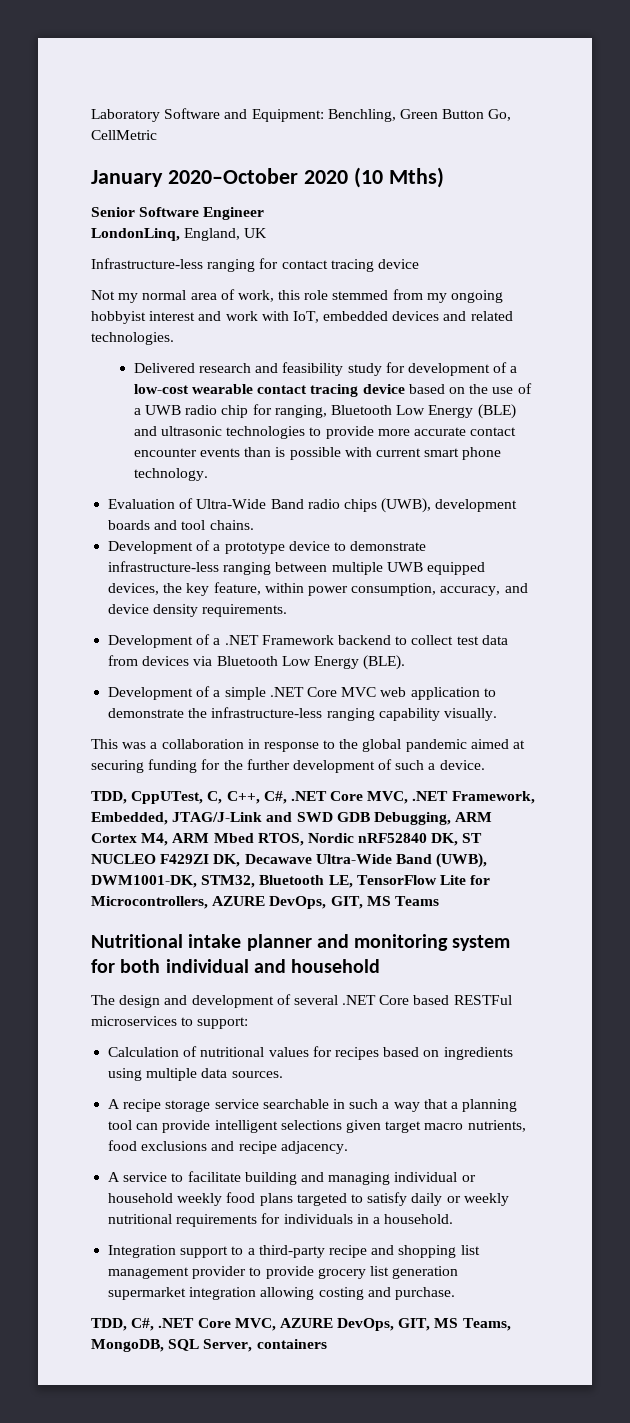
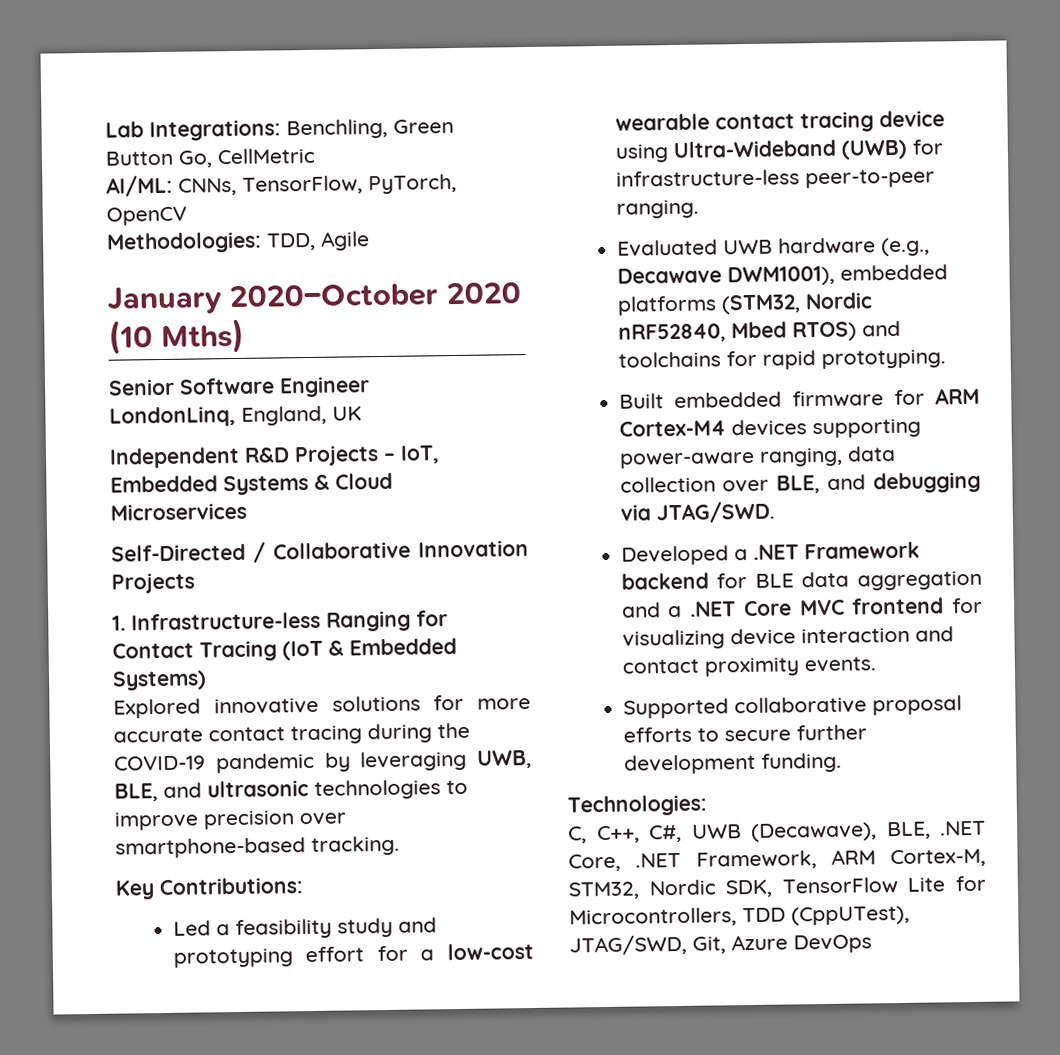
- Laboratory Software and Equipment: Benchling, Green Button Go, CellMetric
+ Lab Integrations: Benchling, Green Button Go, CellMetric
+ AI/ML: CNNs, TensorFlow, PyTorch, OpenCV
+ Methodologies: TDD, Agile
- Infrastructure-less ranging for contact tracing device
- Not my normal area of work, this role stemmed from my ongoing hobbyist interest and work with IoT, embedded devices and related technologies.
- Delivered research and feasibility study for development of a low-cost wearable contact tracing device based on the use of a UWB radio chip for ranging, Bluetooth Low Energy (BLE) and ultrasonic technologies to provide more accurate contact encounter events than is possible with current smart phone technology.
- Evaluation of Ultra-Wide Band radio chips (UWB), development boards and tool chains.
- Development of a prototype device to demonstrate infrastructure-less ranging between multiple UWB equipped devices, the key feature, within power consumption, accuracy, and device density requirements.
- Development of a .NET Framework backend to collect test data from devices via Bluetooth Low Energy (BLE).
- Development of a simple .NET Core MVC web application to demonstrate the infrastructure-less ranging capability visually.
- This was a collaboration in response to the global pandemic aimed at securing funding for the further development of such a device.
- TDD, CppUTest, C, C++, C#, .NET Core MVC, .NET Framework, Embedded, JTAG/J-Link and SWD GDB Debugging, ARM Cortex M4, ARM Mbed RTOS, Nordic nRF52840 DK, ST NUCLEO F429ZI DK, Decawave Ultra-Wide Band (UWB), DWM1001-DK, STM32, Bluetooth LE, TensorFlow Lite for Microcontrollers, AZURE DevOps, GIT, MS Teams
- Nutritional intake planner and monitoring system for both individual and household
- The design and development of several .NET Core based RESTFul microservices to support:
- Calculation of nutritional values for recipes based on ingredients using multiple data sources.
- A recipe storage service searchable in such a way that a planning tool can provide intelligent selections given target macro nutrients, food exclusions and recipe adjacency.
- A service to facilitate building and managing individual or household weekly food plans targeted to satisfy daily or weekly nutritional requirements for individuals in a household.
- Integration support to a third-party recipe and shopping list management provider to provide grocery list generation supermarket integration allowing costing and purchase.
- TDD, C#, .NET Core MVC, AZURE DevOps, GIT, MS Teams, MongoDB, SQL Server, containers
+ Independent R&D Projects – IoT, Embedded Systems & Cloud Microservices
+ Self-Directed / Collaborative Innovation Projects
+ 1. Infrastructure-less Ranging for Contact Tracing (IoT & Embedded Systems)
+ Explored innovative solutions for more accurate contact tracing during the COVID-19 pandemic by leveraging UWB, BLE, and ultrasonic technologies to improve precision over smartphone-based tracking.
+ Key Contributions:
+ Led a feasibility study and prototyping effort for a low-cost wearable contact tracing device using Ultra-Wideband (UWB) for infrastructure-less peer-to-peer ranging.
+ Evaluated UWB hardware (e.g., Decawave DWM1001), embedded platforms (STM32, Nordic nRF52840, Mbed RTOS) and toolchains for rapid prototyping.
+ Built embedded firmware for ARM Cortex-M4 devices supporting power-aware ranging, data collection over BLE, and debugging via JTAG/SWD.
+ Developed a .NET Framework backend for BLE data aggregation and a .NET Core MVC frontend for visualizing device interaction and contact proximity events.
+ Supported collaborative proposal efforts to secure further development funding.
+ Technologies:
+ C, C++, C#, UWB (Decawave), BLE, .NET Core, .NET Framework, ARM Cortex-M, STM32, Nordic SDK, TensorFlow Lite for Microcontrollers, TDD (CppUTest), JTAG/SWD, Git, Azure DevOps

